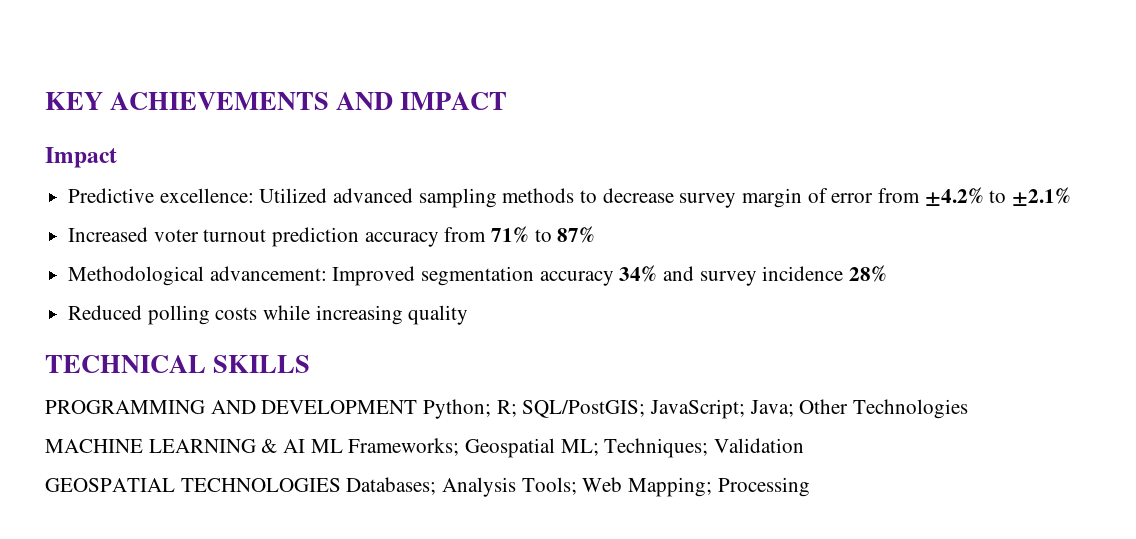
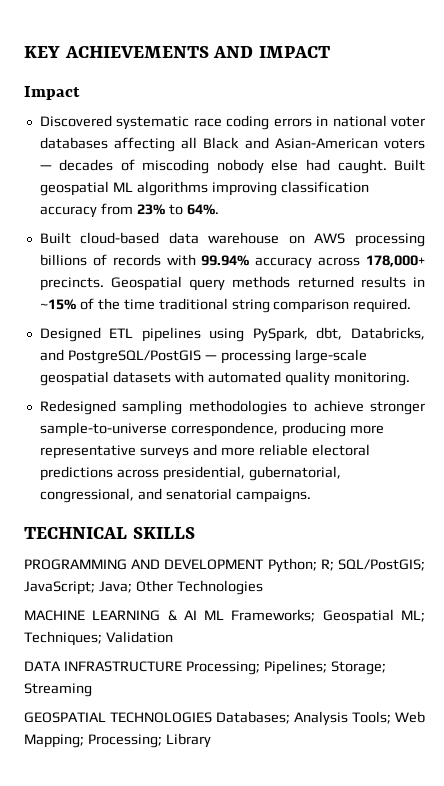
- Predictive excellence: Utilized advanced sampling methods to decrease survey margin of error from ±4.2% to ±2.1%
- Increased voter turnout prediction accuracy from 71% to 87%
- Methodological advancement: Improved segmentation accuracy 34% and survey incidence 28%
- Reduced polling costs while increasing quality
+ Discovered systematic race coding errors in national voter databases affecting all Black and Asian-American voters — decades of miscoding nobody else had caught. Built geospatial ML algorithms improving classification accuracy from 23% to 64%.
+ Built cloud-based data warehouse on AWS processing billions of records with 99.94% accuracy across 178,000+ precincts. Geospatial query methods returned results in ~15% of the time traditional string comparison required.
+ Designed ETL pipelines using PySpark, dbt, Databricks, and PostgreSQL/PostGIS — processing large-scale geospatial datasets with automated quality monitoring.
+ Redesigned sampling methodologies to achieve stronger sample-to-universe correspondence, producing more representative surveys and more reliable electoral predictions across presidential, gubernatorial, congressional, and senatorial campaigns.
+ DATA INFRASTRUCTURE Processing; Pipelines; Storage; Streaming
- GEOSPATIAL TECHNOLOGIES Databases; Analysis Tools; Web Mapping; Processing
+ GEOSPATIAL TECHNOLOGIES Databases; Analysis Tools; Web Mapping; Processing; Library

